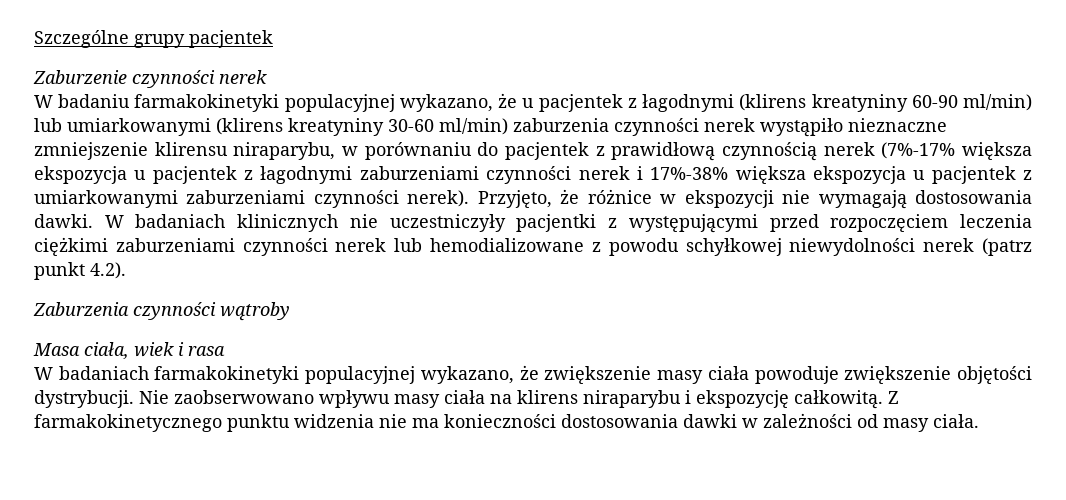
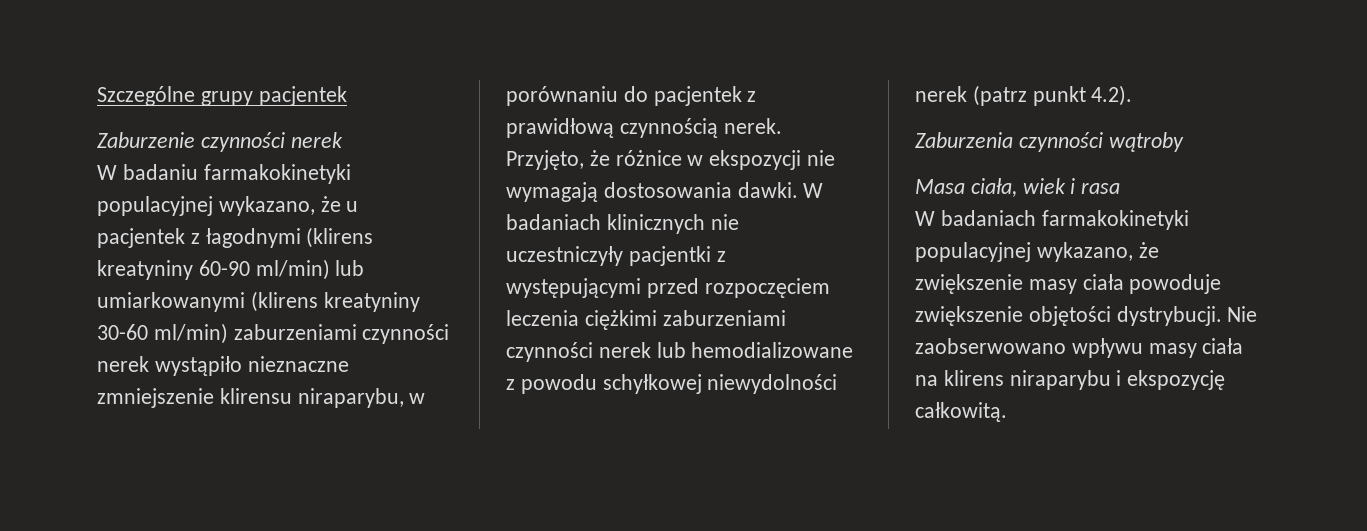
- W badaniu farmakokinetyki populacyjnej wykazano, że u pacjentek z łagodnymi (klirens kreatyniny 60-90 ml/min) lub umiarkowanymi (klirens kreatyniny 30-60 ml/min) zaburzenia czynności nerek wystąpiło nieznaczne zmniejszenie klirensu niraparybu, w porównaniu do pacjentek z prawidłową czynnością nerek (7%-17% większa ekspozycja u pacjentek z łagodnymi zaburzeniami czynności nerek i 17%-38% większa ekspozycja u pacjentek z umiarkowanymi zaburzeniami czynności nerek).
+ W badaniu farmakokinetyki populacyjnej wykazano, że u pacjentek z łagodnymi (klirens kreatyniny 60-90 ml/min) lub umiarkowanymi (klirens kreatyniny 30-60 ml/min) zaburzeniami czynności nerek wystąpiło nieznaczne zmniejszenie klirensu niraparybu, w porównaniu do pacjentek z prawidłową czynnością nerek.
- Z farmakokinetycznego punktu widzenia nie ma konieczności dostosowania dawki w zależności od masy ciała.

